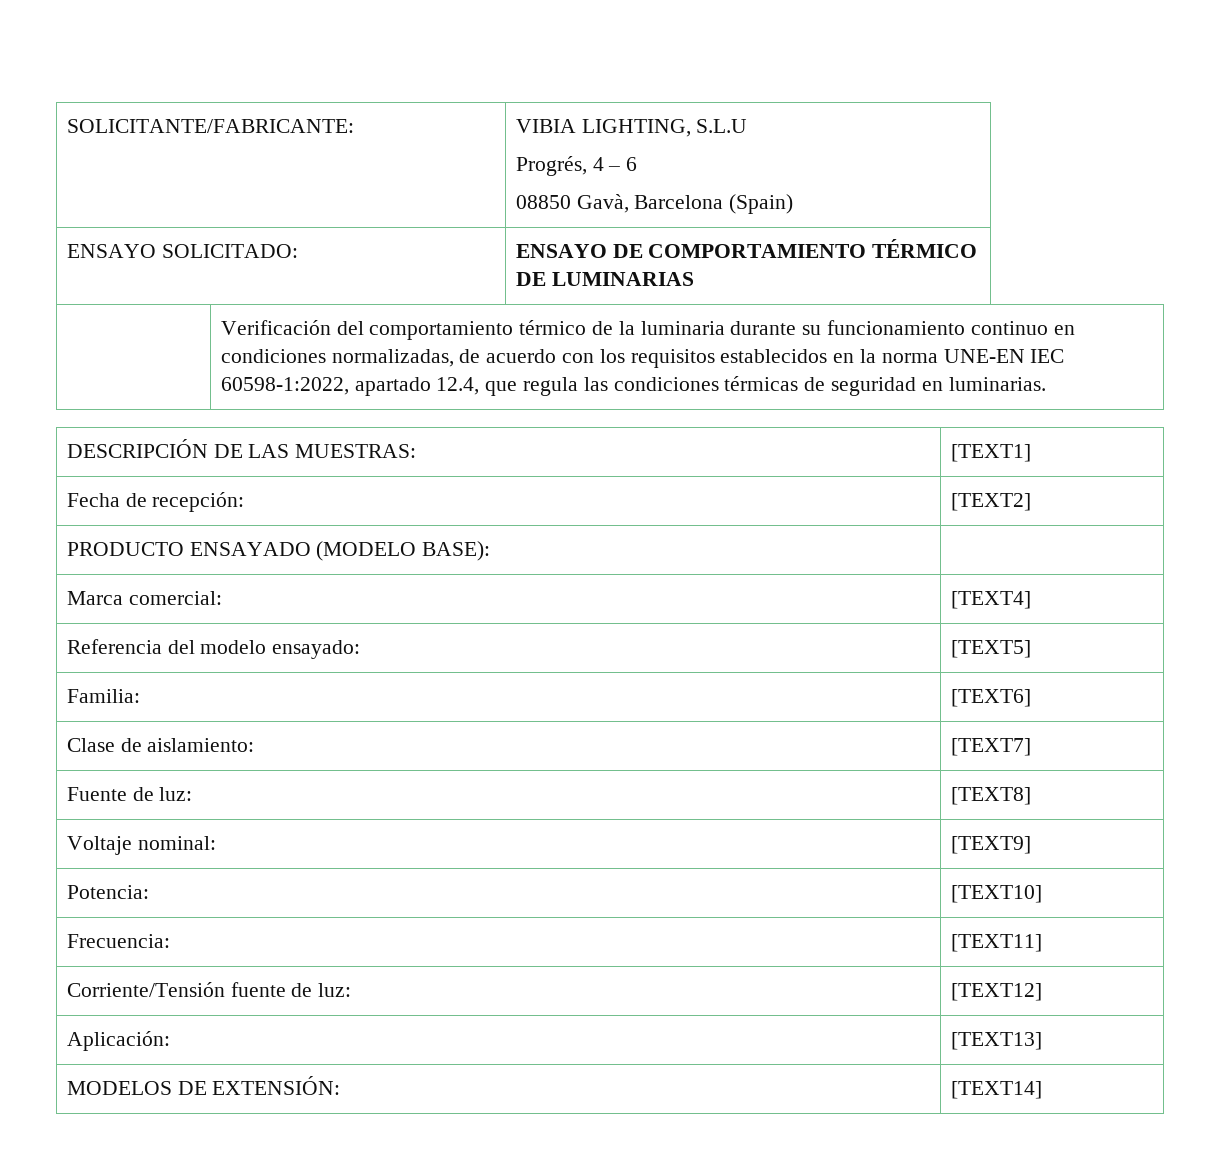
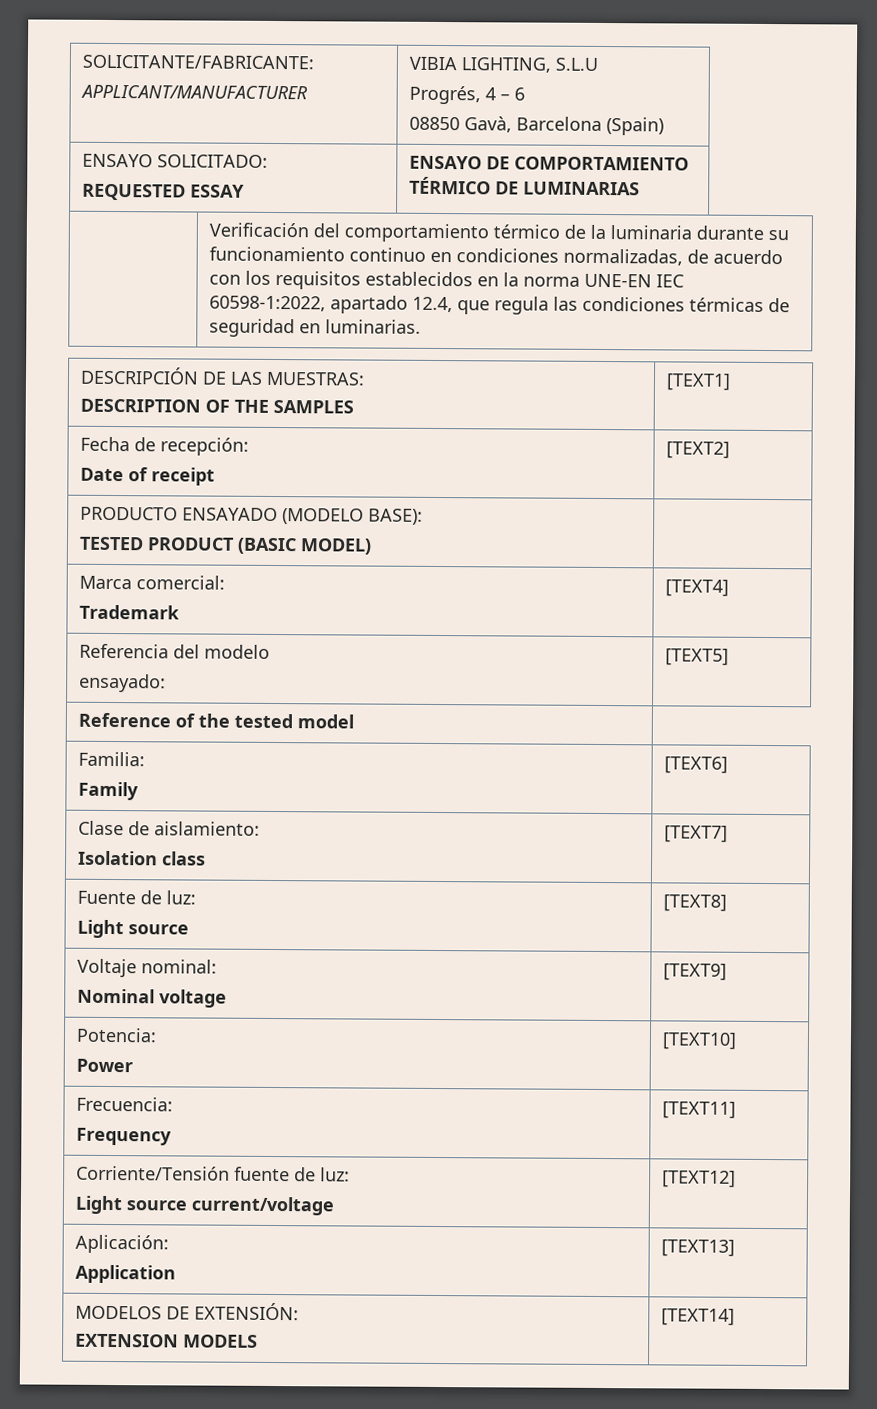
- SOLICITANTE/FABRICANTE: | VIBIA LIGHTING, S.L.U
+ SOLICITANTE/FABRICANTE:
+ APPLICANT/MANUFACTURER | VIBIA LIGHTING, S.L.U
- ENSAYO SOLICITADO: | ENSAYO DE COMPORTAMIENTO TÉRMICO DE LUMINARIAS
+ ENSAYO SOLICITADO:
+ REQUESTED ESSAY | ENSAYO DE COMPORTAMIENTO TÉRMICO DE LUMINARIAS
- DESCRIPCIÓN DE LAS MUESTRAS: | [TEXT1]
+ DESCRIPCIÓN DE LAS MUESTRAS:
+ DESCRIPTION OF THE SAMPLES | [TEXT1]
- Fecha de recepción: | [TEXT2]
+ Fecha de recepción:
+ Date of receipt | [TEXT2]
- PRODUCTO ENSAYADO (MODELO BASE): |
+ PRODUCTO ENSAYADO (MODELO BASE):
+ TESTED PRODUCT (BASIC MODEL) |
- Marca comercial: | [TEXT4]
+ Marca comercial:
+ Trademark | [TEXT4]
- Referencia del modelo ensayado: | [TEXT5]
+ Referencia del modelo
+ ensayado: | [TEXT5]
+ Reference of the tested model
- Familia: | [TEXT6]
+ Familia:
+ Family | [TEXT6]
- Clase de aislamiento: | [TEXT7]
+ Clase de aislamiento:
+ Isolation class | [TEXT7]
- Fuente de luz: | [TEXT8]
+ Fuente de luz:
+ Light source | [TEXT8]
- Voltaje nominal: | [TEXT9]
+ Voltaje nominal:
+ Nominal voltage | [TEXT9]
- Potencia: | [TEXT10]
+ Potencia:
+ Power | [TEXT10]
- Frecuencia: | [TEXT11]
+ Frecuencia:
+ Frequency | [TEXT11]
- Corriente/Tensión fuente de luz: | [TEXT12]
+ Corriente/Tensión fuente de luz:
+ Light source current/voltage | [TEXT12]
- Aplicación: | [TEXT13]
+ Aplicación:
+ Application | [TEXT13]
- MODELOS DE EXTENSIÓN: | [TEXT14]
+ MODELOS DE EXTENSIÓN:
+ EXTENSION MODELS | [TEXT14]

